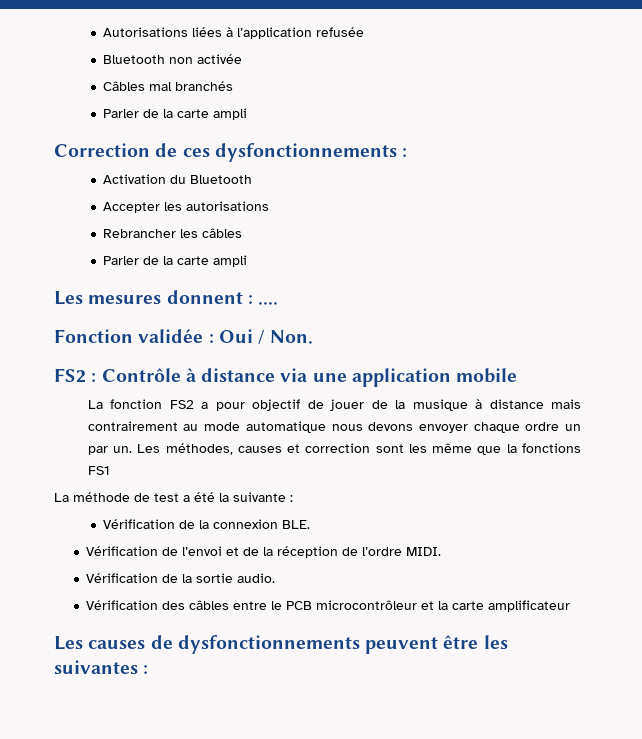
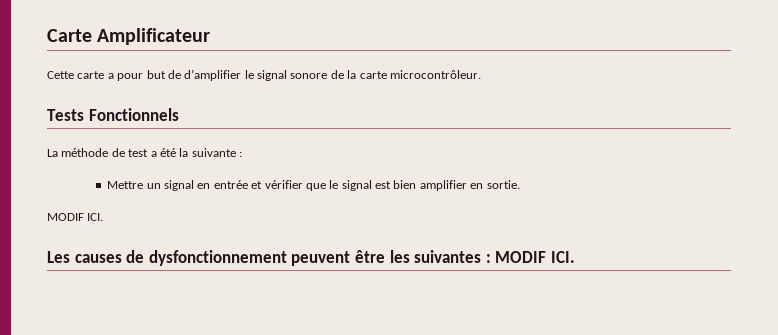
- Autorisations liées à l’application refusée
- Bluetooth non activée
- Câbles mal branchés
- Parler de la carte ampli
- Correction de ces dysfonctionnements :
- Activation du Bluetooth
- Accepter les autorisations
- Rebrancher les câbles
- Parler de la carte ampli
- Les mesures donnent : ....
- Fonction validée : Oui / Non.
- FS2 : Contrôle à distance via une application mobile
- La fonction FS2 a pour objectif de jouer de la musique à distance mais contrairement au mode automatique nous devons envoyer chaque ordre un par un. Les méthodes, causes et correction sont les même que la fonctions FS1
+ Carte Amplificateur
+ Cette carte a pour but de d’amplifier le signal sonore de la carte microcontrôleur.
+ Tests Fonctionnels
- Vérification de la connexion BLE.
- Vérification de l’envoi et de la réception de l’ordre MIDI.
- Vérification de la sortie audio.
- Vérification des câbles entre le PCB microcontrôleur et la carte amplificateur
+ Mettre un signal en entrée et vérifier que le signal est bien amplifier en sortie.
+ MODIF ICI.
- Les causes de dysfonctionnements peuvent être les suivantes :
+ Les causes de dysfonctionnement peuvent être les suivantes : MODIF ICI.

